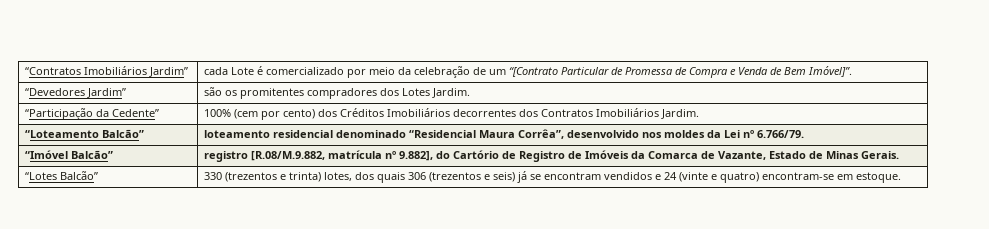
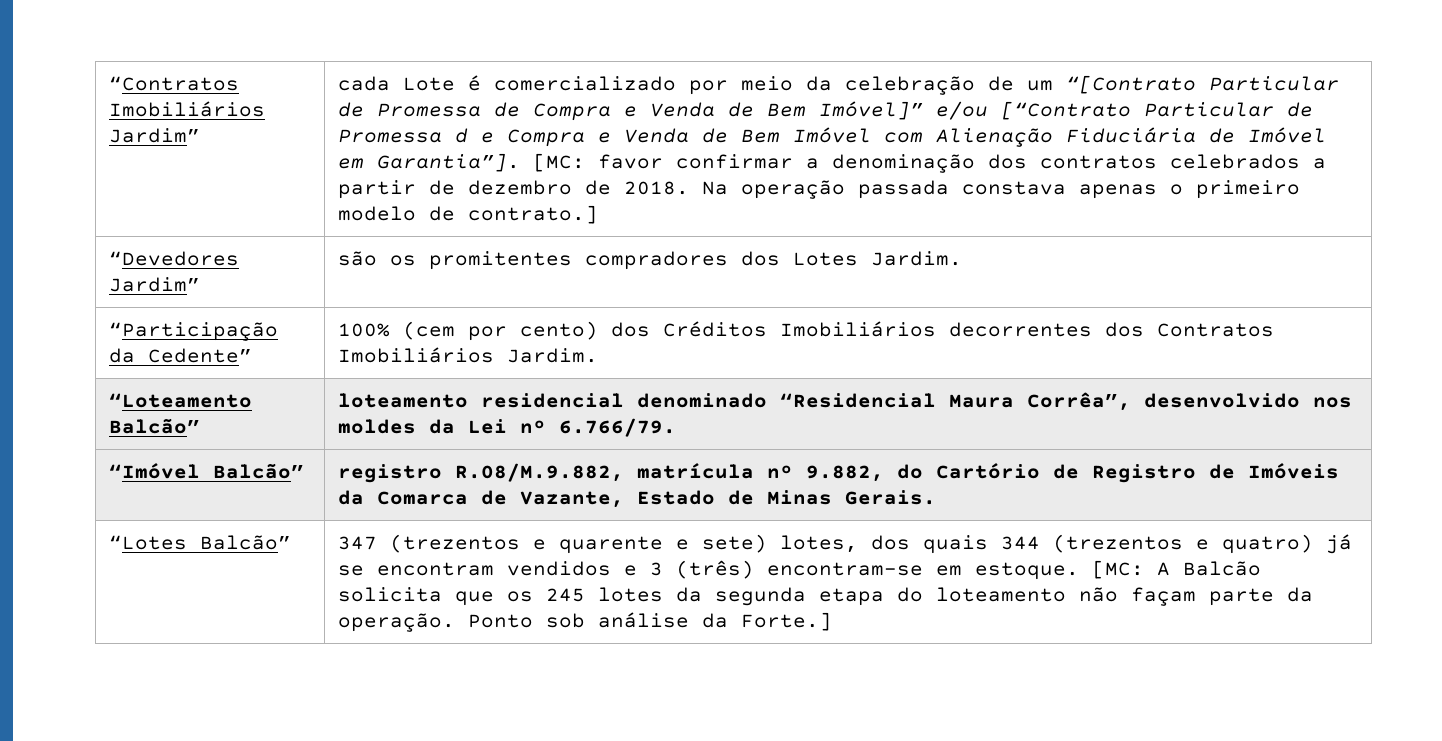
- cada Lote é comercializado por meio da celebração de um “[Contrato Particular de Promessa de Compra e Venda de Bem Imóvel]”.
+ cada Lote é comercializado por meio da celebração de um “[Contrato Particular de Promessa de Compra e Venda de Bem Imóvel]” e/ou [“Contrato Particular de Promessa d e Compra e Venda de Bem Imóvel com Alienação Fiduciária de Imóvel em Garantia”]. [MC: favor confirmar a denominação dos contratos celebrados a partir de dezembro de 2018. Na operação passada constava apenas o primeiro modelo de contrato.]
- “Imóvel Balcão” | registro [R.08/M.9.882, matrícula nº 9.882], do Cartório de Registro de Imóveis da Comarca de Vazante, Estado de Minas Gerais.
+ “Imóvel Balcão” | registro R.08/M.9.882, matrícula nº 9.882, do Cartório de Registro de Imóveis da Comarca de Vazante, Estado de Minas Gerais.
- 330 (trezentos e trinta) lotes, dos quais 306 (trezentos e seis) já se encontram vendidos e 24 (vinte e quatro) encontram-se em estoque.
+ 347 (trezentos e quarente e sete) lotes, dos quais 344 (trezentos e quatro) já se encontram vendidos e 3 (três) encontram-se em estoque. [MC: A Balcão solicita que os 245 lotes da segunda etapa do loteamento não façam parte da operação. Ponto sob análise da Forte.]

